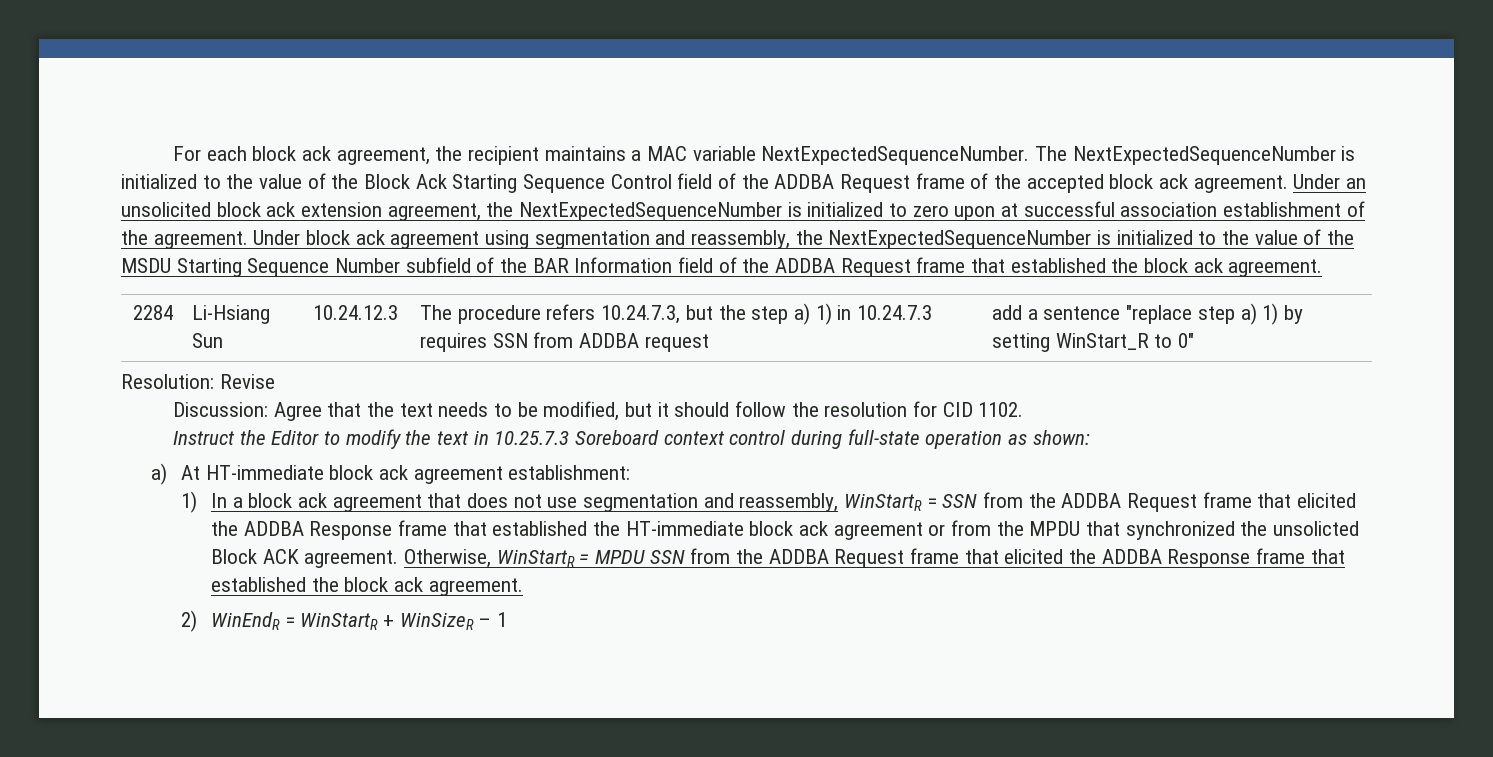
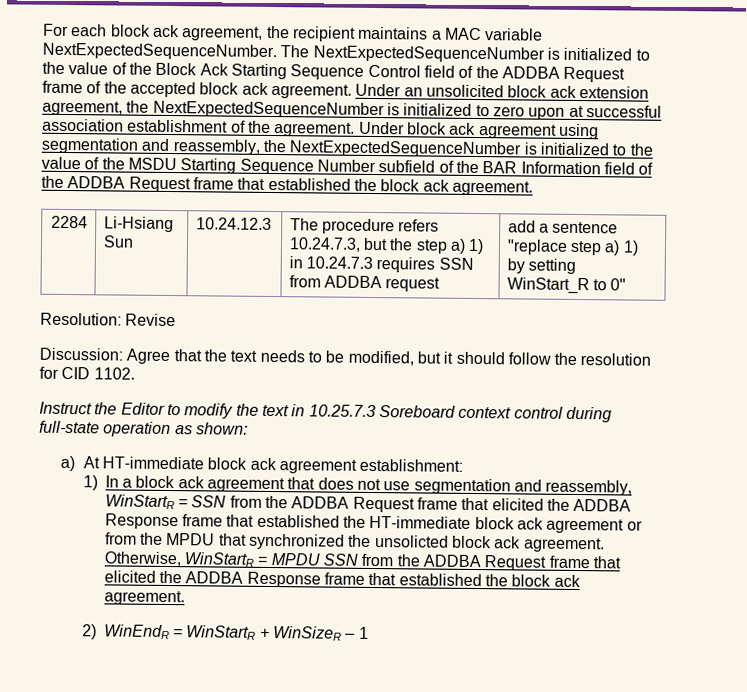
- 1) In a block ack agreement that does not use segmentation and reassembly, WinStartR = SSN from the ADDBA Request frame that elicited the ADDBA Response frame that established the HT-immediate block ack agreement or from the MPDU that synchronized the unsolicted Block ACK agreement.
+ 1) In a block ack agreement that does not use segmentation and reassembly, WinStartR = SSN from the ADDBA Request frame that elicited the ADDBA Response frame that established the HT-immediate block ack agreement or from the MPDU that synchronized the unsolicted block ack agreement.

